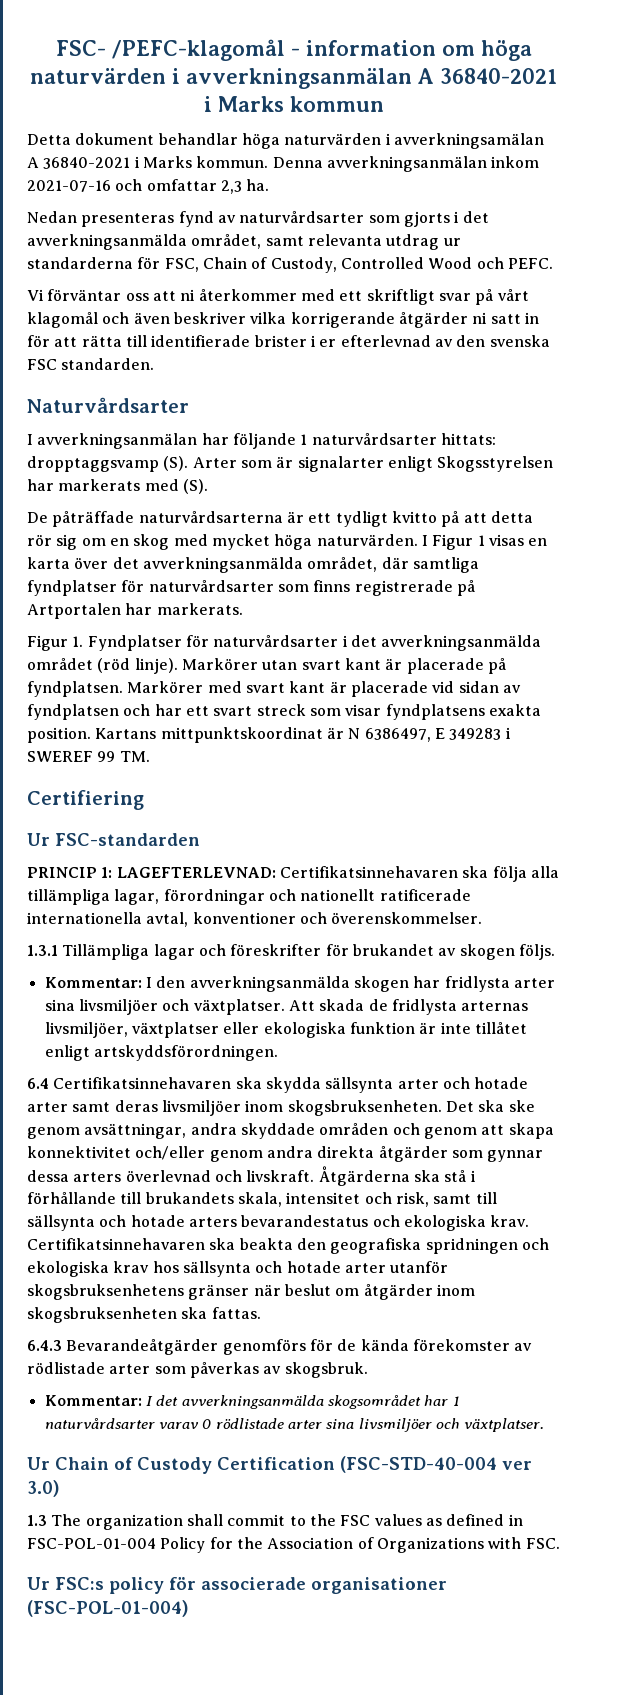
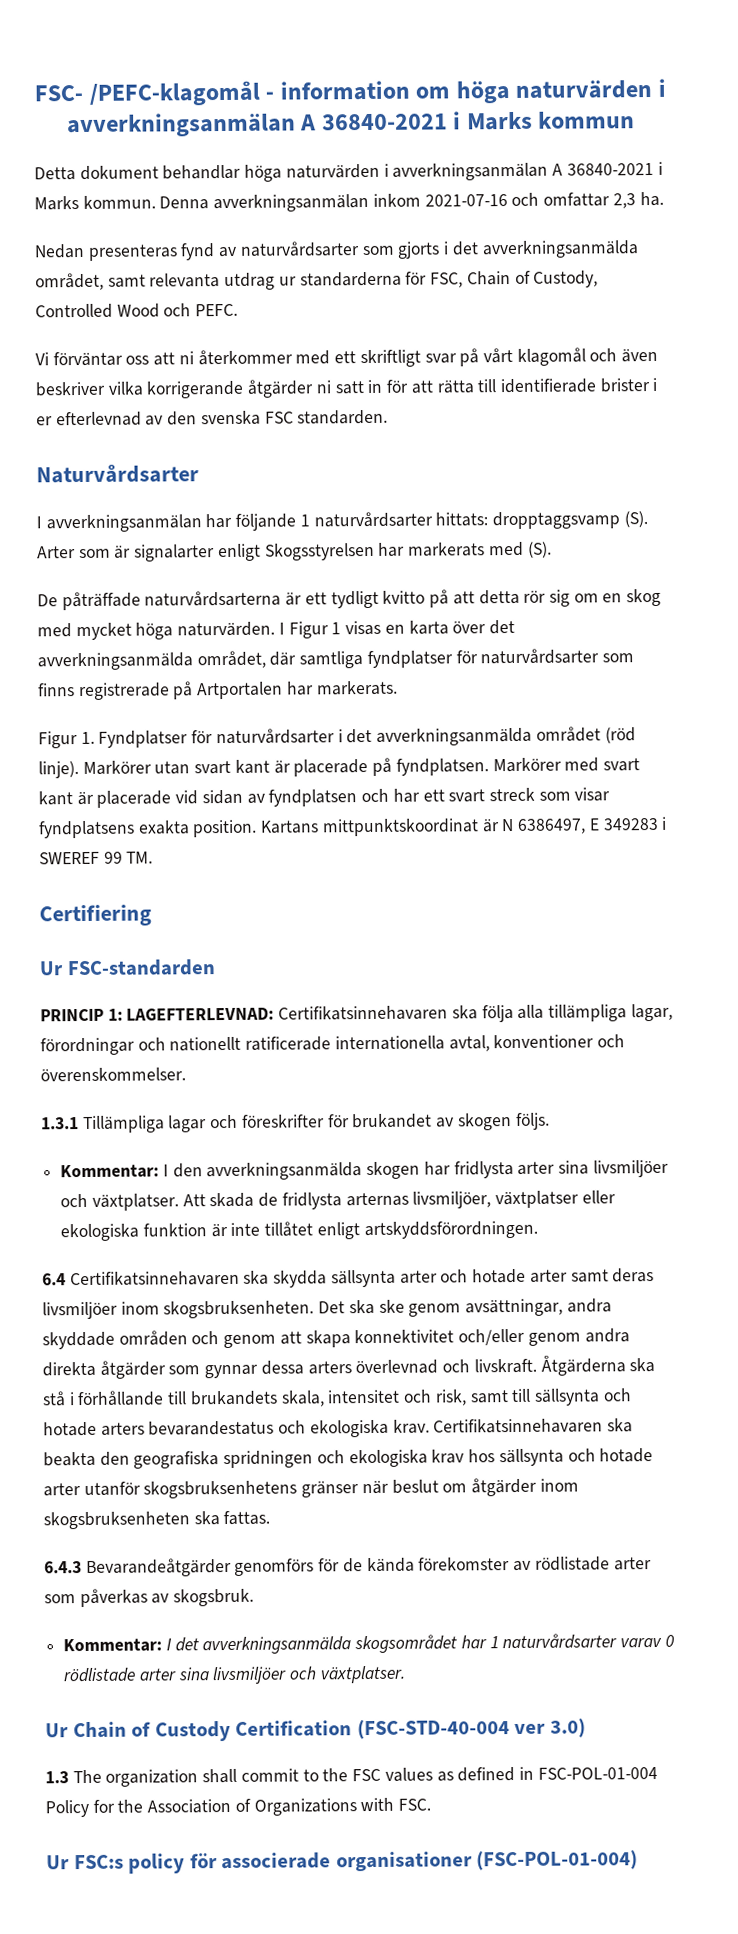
- Detta dokument behandlar höga naturvärden i avverkningsamälan A 36840-2021 i Marks kommun.
+ Detta dokument behandlar höga naturvärden i avverkningsanmälan A 36840-2021 i Marks kommun.

